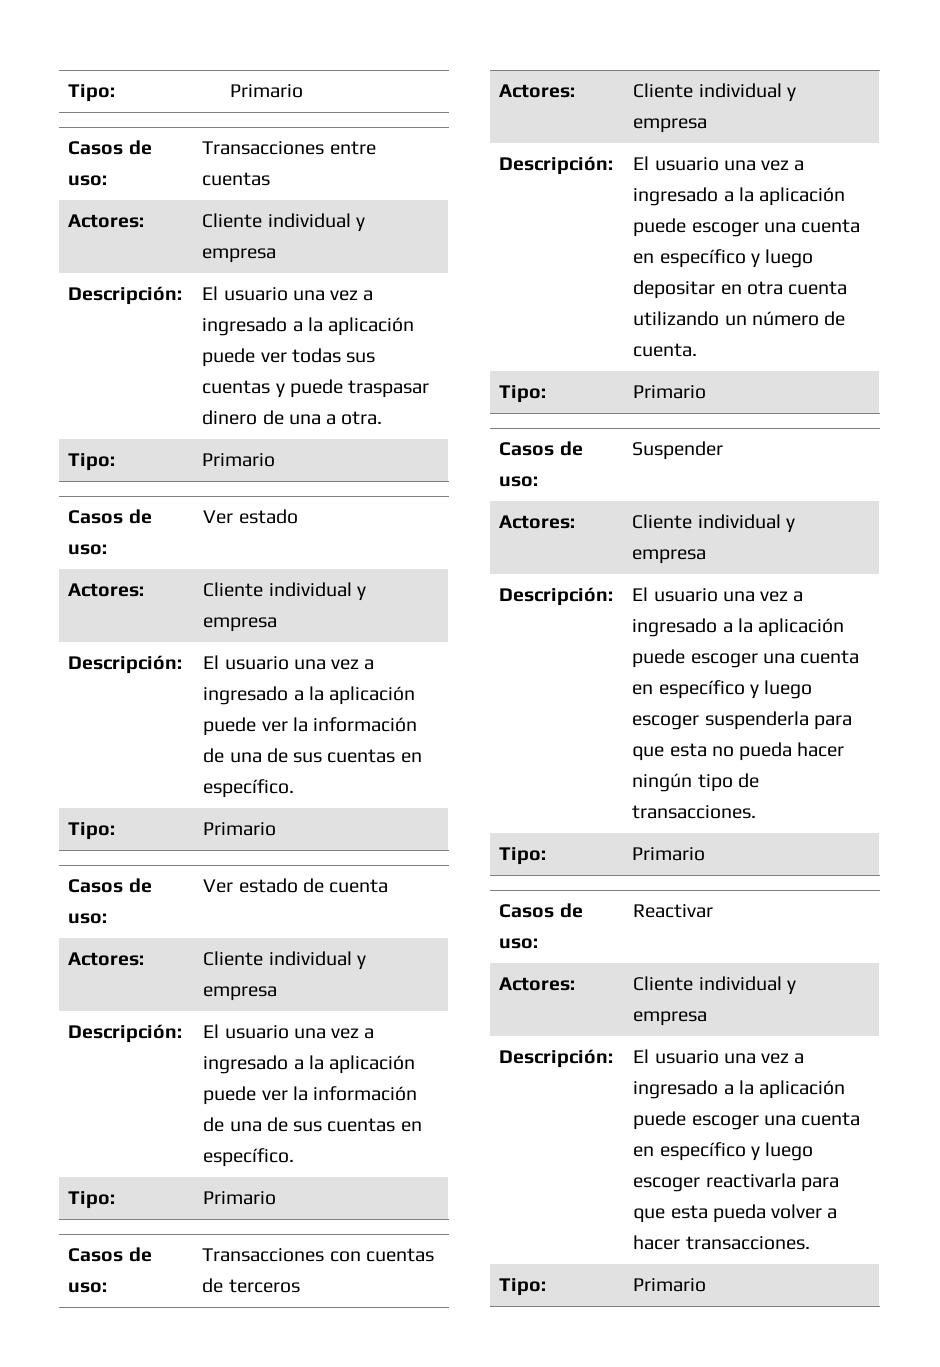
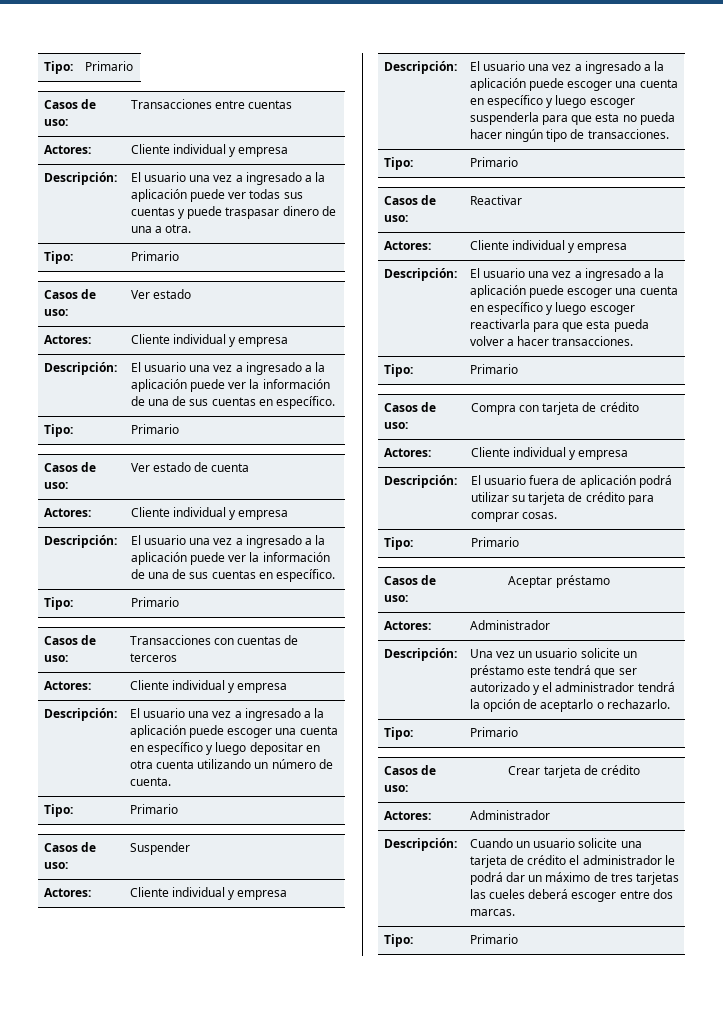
+ Casos de uso: | Compra con tarjeta de crédito
+ Actores: | Cliente individual y empresa
+ Descripción: | El usuario fuera de aplicación podrá utilizar su tarjeta de crédito para comprar cosas.
+ Tipo: | Primario
+ Casos de uso: | Aceptar préstamo
+ Actores: | Administrador
+ Descripción: | Una vez un usuario solicite un préstamo este tendrá que ser autorizado y el administrador tendrá la opción de aceptarlo o rechazarlo.
+ Tipo: | Primario
+ Casos de uso: | Crear tarjeta de crédito
+ Actores: | Administrador
+ Descripción: | Cuando un usuario solicite una tarjeta de crédito el administrador le podrá dar un máximo de tres tarjetas las cueles deberá escoger entre dos marcas.
+ Tipo: | Primario

